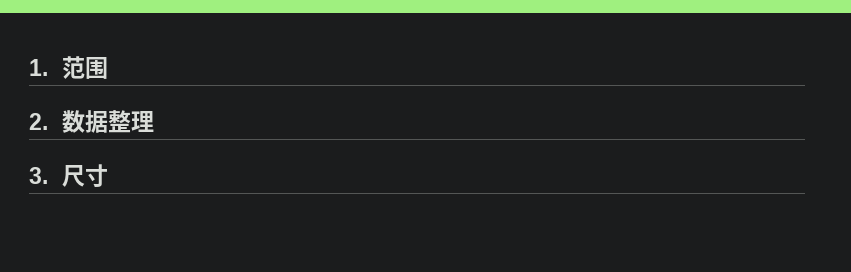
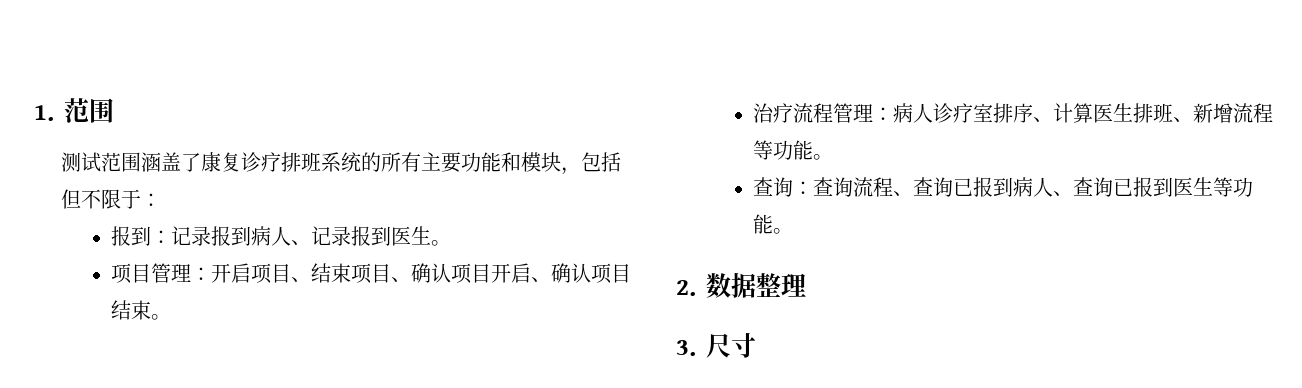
+ 测试范围涵盖了康复诊疗排班系统的所有主要功能和模块，包括但不限于：
+ 报到：记录报到病人、记录报到医生。
+ 项目管理：开启项目、结束项目、确认项目开启、确认项目结束。
+ 治疗流程管理：病人诊疗室排序、计算医生排班、新增流程等功能。
+ 查询：查询流程、查询已报到病人、查询已报到医生等功能。

